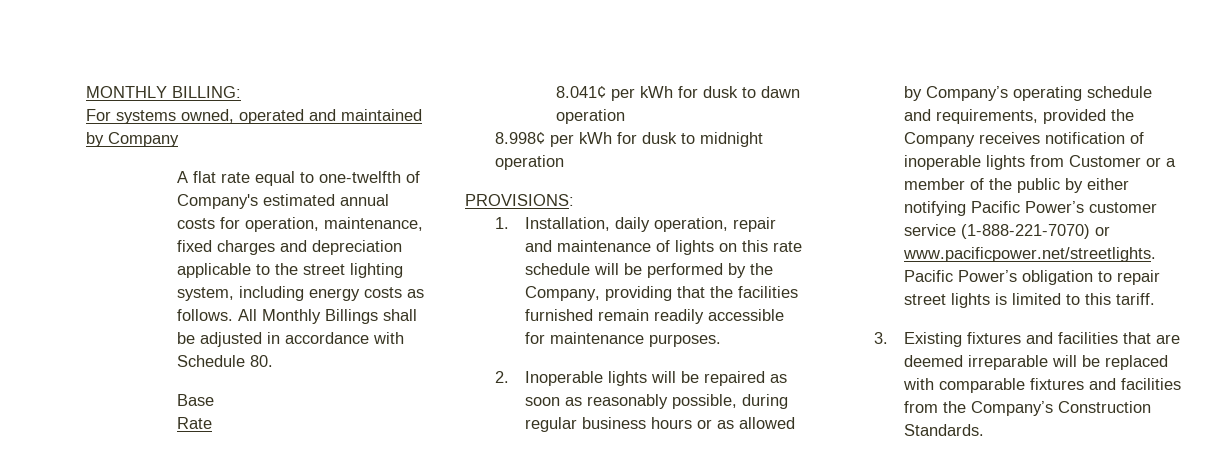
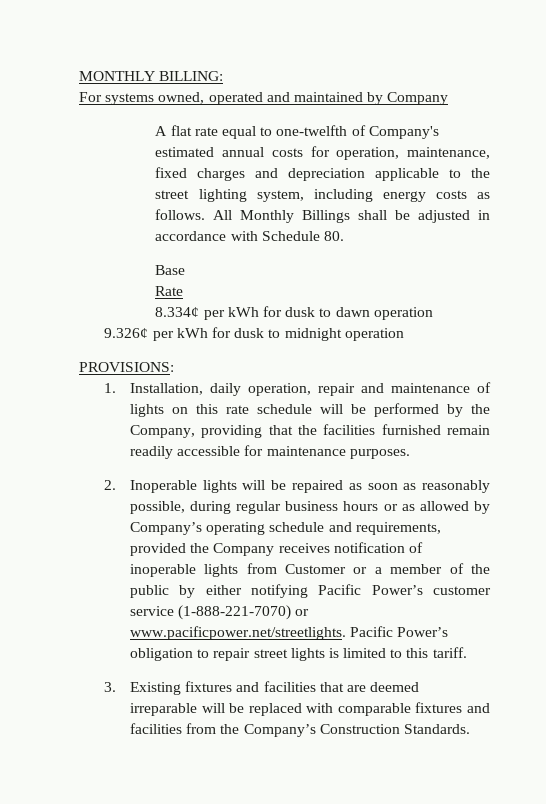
- 8.041¢ per kWh for dusk to dawn operation
+ 8.334¢ per kWh for dusk to dawn operation
- 8.998¢ per kWh for dusk to midnight operation
+ 9.326¢ per kWh for dusk to midnight operation

